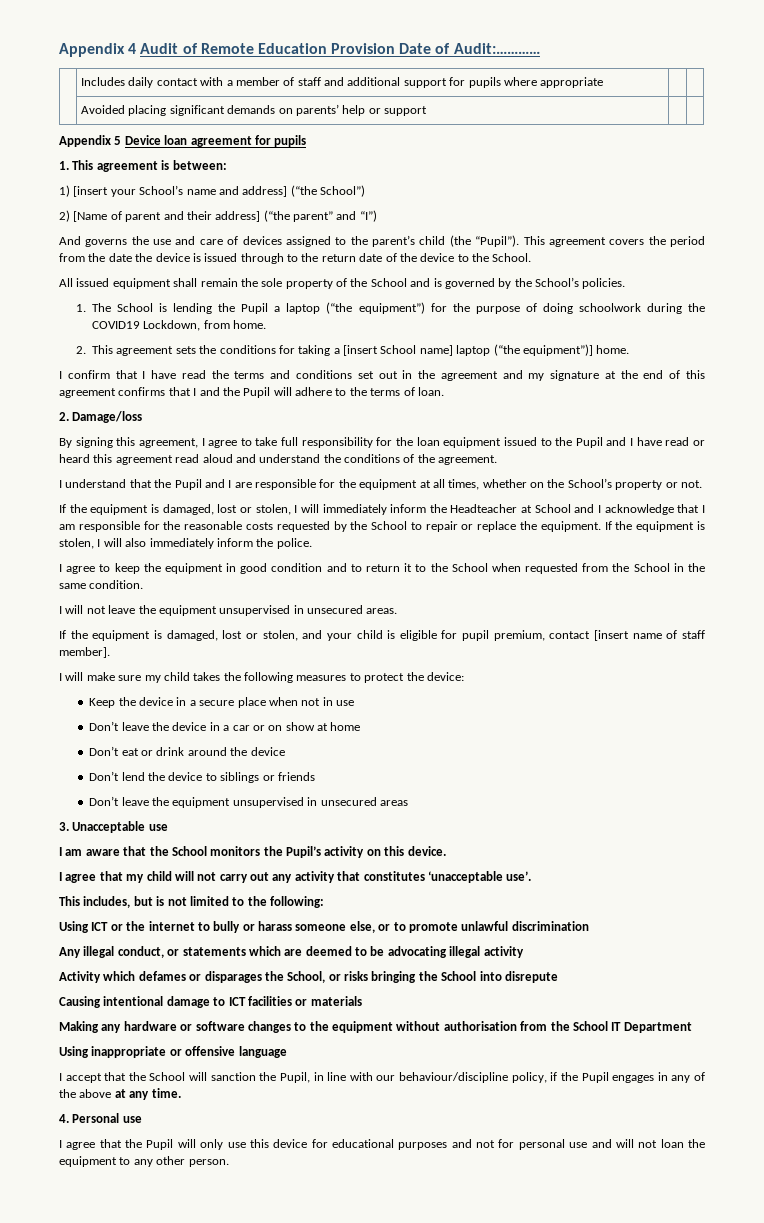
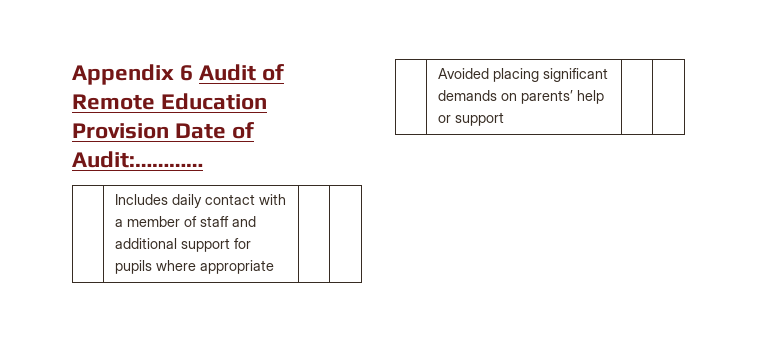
- Appendix 4 Audit of Remote Education Provision Date of Audit:…………
+ Appendix 6 Audit of Remote Education Provision Date of Audit:…………
- Appendix 5 Device loan agreement for pupils
- 1. This agreement is between:
- 1) [insert your School’s name and address] (“the School”)
- 2) [Name of parent and their address] (“the parent” and “I”)
- And governs the use and care of devices assigned to the parent’s child (the “Pupil”). This agreement covers the period from the date the device is issued through to the return date of the device to the School.
- All issued equipment shall remain the sole property of the School and is governed by the School’s policies.
- 1. The School is lending the Pupil a laptop (“the equipment”) for the purpose of doing schoolwork during the COVID19 Lockdown, from home.
- 2. This agreement sets the conditions for taking a [insert School name] laptop (“the equipment”)] home.
- I confirm that I have read the terms and conditions set out in the agreement and my signature at the end of this agreement confirms that I and the Pupil will adhere to the terms of loan.
- 2. Damage/loss
- By signing this agreement, I agree to take full responsibility for the loan equipment issued to the Pupil and I have read or heard this agreement read aloud and understand the conditions of the agreement.
- I understand that the Pupil and I are responsible for the equipment at all times, whether on the School’s property or not.
- If the equipment is damaged, lost or stolen, I will immediately inform the Headteacher at School and I acknowledge that I am responsible for the reasonable costs requested by the School to repair or replace the equipment. If the equipment is stolen, I will also immediately inform the police.
- I agree to keep the equipment in good condition and to return it to the School when requested from the School in the same condition.
- I will not leave the equipment unsupervised in unsecured areas.
- If the equipment is damaged, lost or stolen, and your child is eligible for pupil premium, contact [insert name of staff member].
- I will make sure my child takes the following measures to protect the device:
- Keep the device in a secure place when not in use
- Don’t leave the device in a car or on show at home
- Don’t eat or drink around the device
- Don’t lend the device to siblings or friends
- Don’t leave the equipment unsupervised in unsecured areas
- 3. Unacceptable use
- I am aware that the School monitors the Pupil’s activity on this device.
- I agree that my child will not carry out any activity that constitutes ‘unacceptable use’.
- This includes, but is not limited to the following:
- Using ICT or the internet to bully or harass someone else, or to promote unlawful discrimination
- Any illegal conduct, or statements which are deemed to be advocating illegal activity
- Activity which defames or disparages the School, or risks bringing the School into disrepute
- Causing intentional damage to ICT facilities or materials
- Making any hardware or software changes to the equipment without authorisation from the School IT Department
- Using inappropriate or offensive language
- I accept that the School will sanction the Pupil, in line with our behaviour/discipline policy, if the Pupil engages in any of the above at any time.
- 4. Personal use
- I agree that the Pupil will only use this device for educational purposes and not for personal use and will not loan the equipment to any other person.

